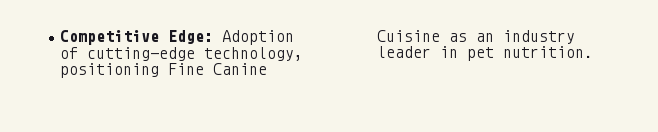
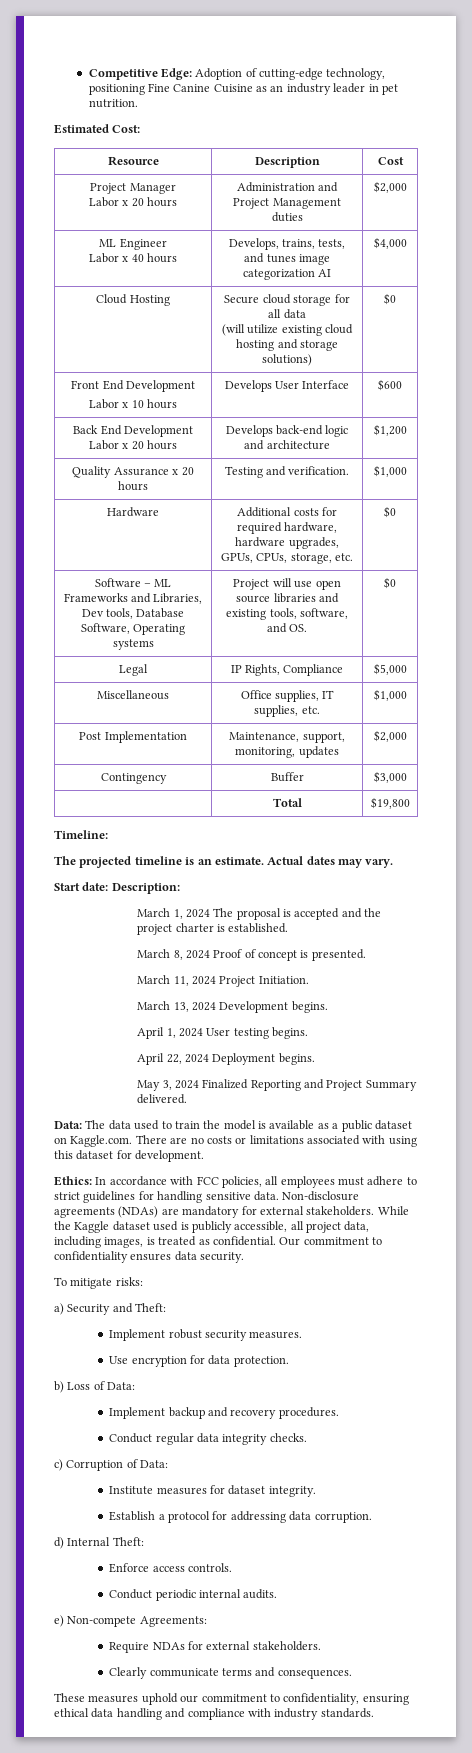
+ Estimated Cost:
+ Resource | Description | Cost
+ Project Manager
+ Labor x 20 hours | Administration and Project Management duties | $2,000
+ ML Engineer
+ Labor x 40 hours | Develops, trains, tests, and tunes image categorization AI | $4,000
+ Cloud Hosting | Secure cloud storage for all data
+ (will utilize existing cloud hosting and storage solutions) | $0
+ Front End Development
+ Labor x 10 hours | Develops User Interface | $600
+ Back End Development Labor x 20 hours | Develops back-end logic and architecture | $1,200
+ Quality Assurance x 20 hours | Testing and verification. | $1,000
+ Hardware | Additional costs for required hardware, hardware upgrades, GPUs, CPUs, storage, etc. | $0
+ Software – ML Frameworks and Libraries, Dev tools, Database Software, Operating systems | Project will use open source libraries and existing tools, software, and OS. | $0
+ Legal | IP Rights, Compliance | $5,000
+ Miscellaneous | Office supplies, IT supplies, etc. | $1,000
+ Post Implementation | Maintenance, support, monitoring, updates | $2,000
+ Contingency | Buffer | $3,000
+ | Total | $19,800
+ Timeline:
+ The projected timeline is an estimate. Actual dates may vary.
+ Start date: Description:
+ March 1, 2024 The proposal is accepted and the project charter is established.
+ March 8, 2024 Proof of concept is presented.
+ March 11, 2024 Project Initiation.
+ March 13, 2024 Development begins.
+ April 1, 2024 User testing begins.
+ April 22, 2024 Deployment begins.
+ May 3, 2024 Finalized Reporting and Project Summary delivered.
+ Data: The data used to train the model is available as a public dataset on Kaggle.com. There are no costs or limitations associated with using this dataset for development.
+ Ethics: In accordance with FCC policies, all employees must adhere to strict guidelines for handling sensitive data. Non-disclosure agreements (NDAs) are mandatory for external stakeholders. While the Kaggle dataset used is publicly accessible, all project data, including images, is treated as confidential. Our commitment to confidentiality ensures data security.
+ To mitigate risks:
+ a) Security and Theft:
+ Implement robust security measures.
+ Use encryption for data protection.
+ b) Loss of Data:
+ Implement backup and recovery procedures.
+ Conduct regular data integrity checks.
+ c) Corruption of Data:
+ Institute measures for dataset integrity.
+ Establish a protocol for addressing data corruption.
+ d) Internal Theft:
+ Enforce access controls.
+ Conduct periodic internal audits.
+ e) Non-compete Agreements:
+ Require NDAs for external stakeholders.
+ Clearly communicate terms and consequences.
+ These measures uphold our commitment to confidentiality, ensuring ethical data handling and compliance with industry standards.

